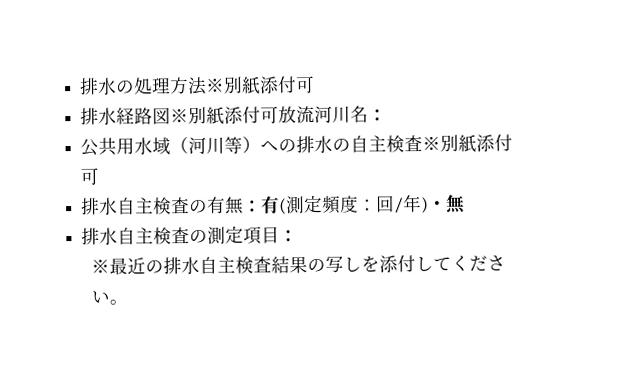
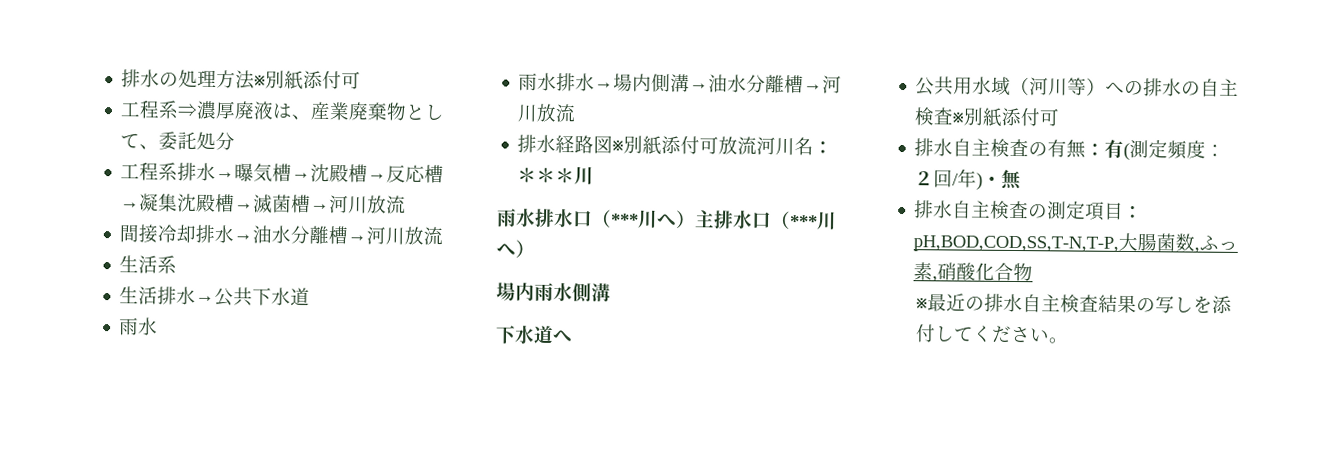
+ 工程系⇒濃厚廃液は、産業廃棄物として、委託処分
+ 工程系排水→曝気槽→沈殿槽→反応槽→凝集沈殿槽→滅菌槽→河川放流
+ 間接冷却排水→油水分離槽→河川放流
+ 生活系
+ 生活排水→公共下水道
+ 雨水
+ 雨水排水→場内側溝→油水分離槽→河川放流
- 排水経路図※別紙添付可放流河川名：
+ 排水経路図※別紙添付可放流河川名：＊＊＊川
+ 雨水排水口（***川へ）主排水口（***川へ）
+ 場内雨水側溝
+ 下水道へ
- 排水自主検査の有無：有(測定頻度：回/年)・無
+ 排水自主検査の有無：有(測定頻度：２回/年)・無
- 排水自主検査の測定項目：
+ 排水自主検査の測定項目：pH,BOD,COD,SS,T-N,T-P,大腸菌数,ふっ素,硝酸化合物

